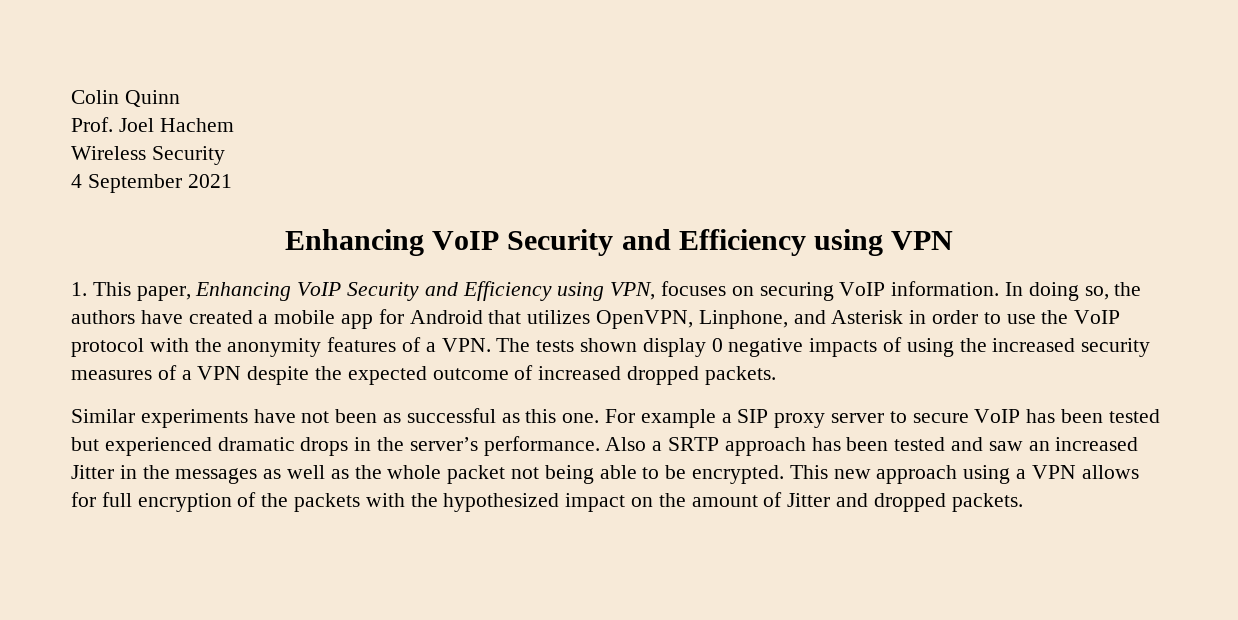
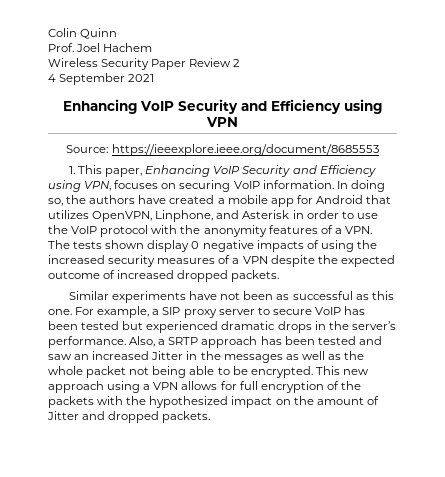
- Wireless Security
+ Wireless Security Paper Review 2
+ Source: https://ieeexplore.ieee.org/document/8685553
- For example a SIP proxy server to secure VoIP has been tested but experienced dramatic drops in the server’s performance.
+ For example, a SIP proxy server to secure VoIP has been tested but experienced dramatic drops in the server’s performance.
- Also a SRTP approach has been tested and saw an increased Jitter in the messages as well as the whole packet not being able to be encrypted.
+ Also, a SRTP approach has been tested and saw an increased Jitter in the messages as well as the whole packet not being able to be encrypted.

